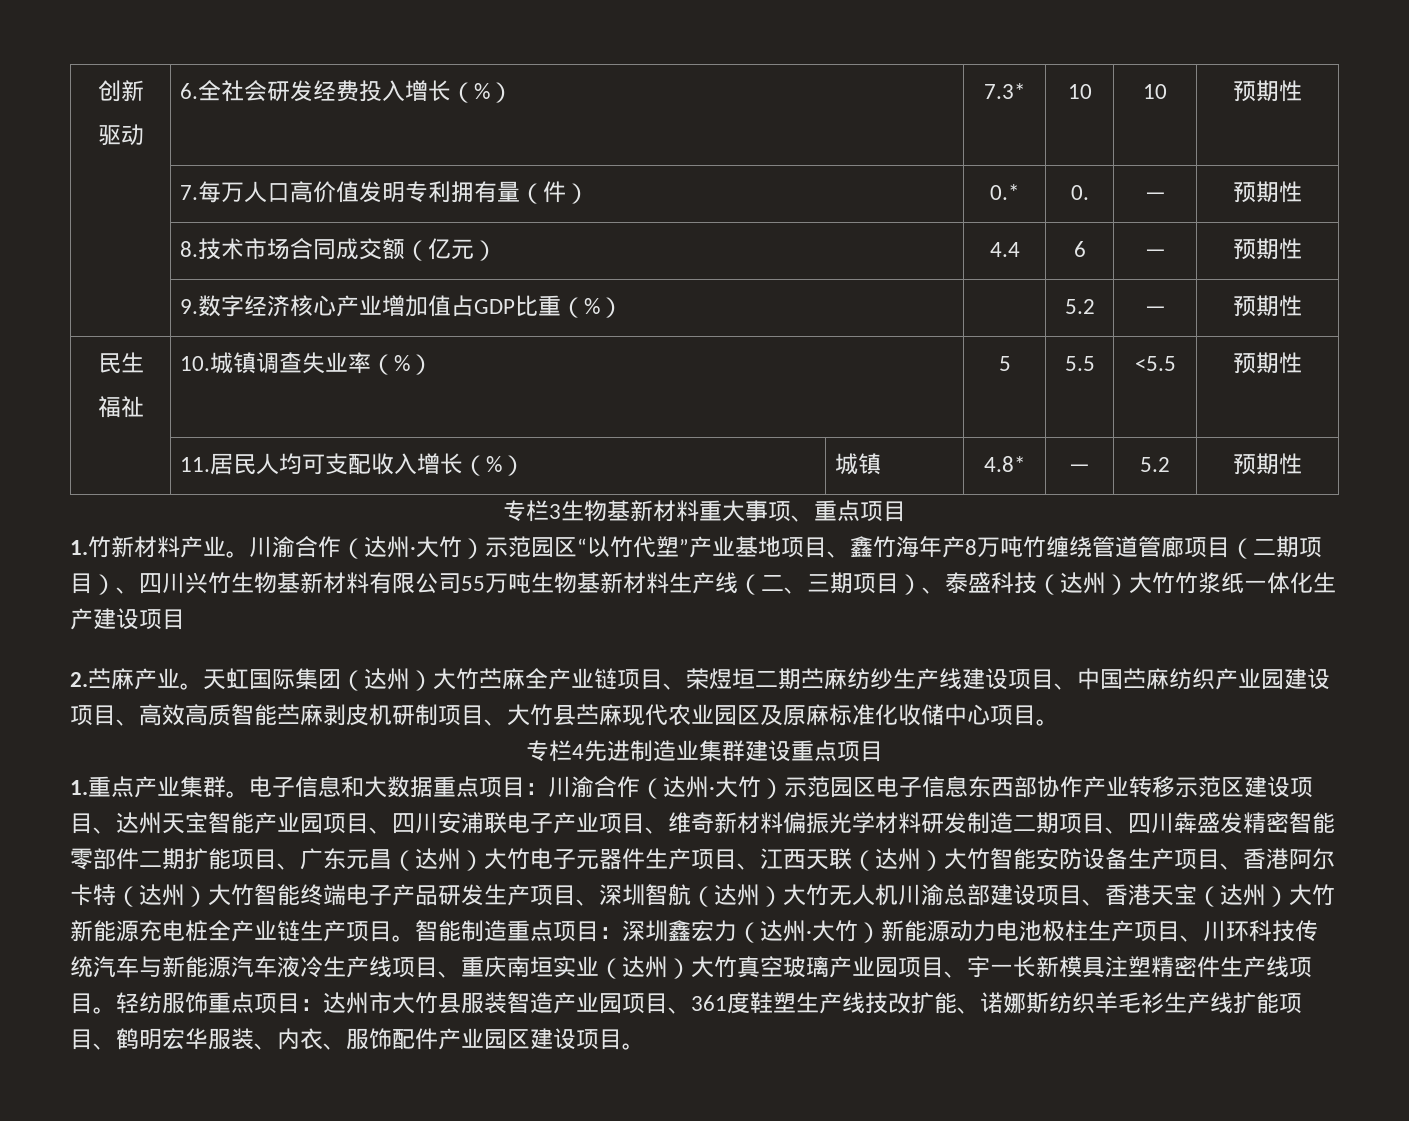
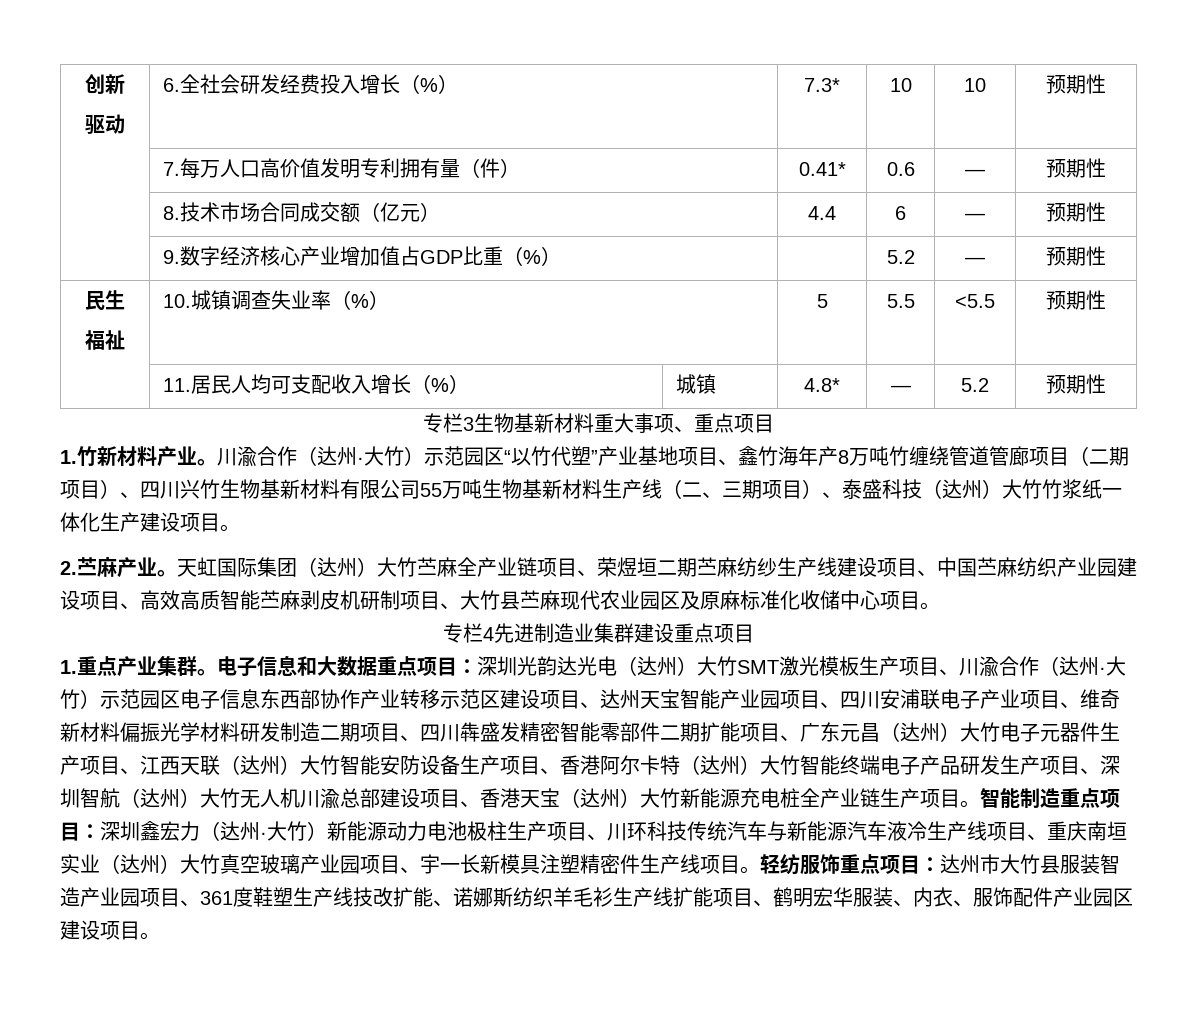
- | 7.每万人口高价值发明专利拥有量（件） | 0.* | 0. | — | 预期性
+ | 7.每万人口高价值发明专利拥有量（件） | 0.41* | 0.6 | — | 预期性
- 川渝合作（达州·大竹）示范园区“以竹代塑”产业基地项目、鑫竹海年产8万吨竹缠绕管道管廊项目（二期项目）、四川兴竹生物基新材料有限公司55万吨生物基新材料生产线（二、三期项目）、泰盛科技（达州）大竹竹浆纸一体化生产建设项目
+ 川渝合作（达州·大竹）示范园区“以竹代塑”产业基地项目、鑫竹海年产8万吨竹缠绕管道管廊项目（二期项目）、四川兴竹生物基新材料有限公司55万吨生物基新材料生产线（二、三期项目）、泰盛科技（达州）大竹竹浆纸一体化生产建设项目。
- 川渝合作（达州·大竹）示范园区电子信息东西部协作产业转移示范区建设项目、达州天宝智能产业园项目、四川安浦联电子产业项目、维奇新材料偏振光学材料研发制造二期项目、四川犇盛发精密智能零部件二期扩能项目、广东元昌（达州）大竹电子元器件生产项目、江西天联（达州）大竹智能安防设备生产项目、香港阿尔卡特（达州）大竹智能终端电子产品研发生产项目、深圳智航（达州）大竹无人机川渝总部建设项目、香港天宝（达州）大竹新能源充电桩全产业链生产项目。
+ 深圳光韵达光电（达州）大竹SMT激光模板生产项目、川渝合作（达州·大竹）示范园区电子信息东西部协作产业转移示范区建设项目、达州天宝智能产业园项目、四川安浦联电子产业项目、维奇新材料偏振光学材料研发制造二期项目、四川犇盛发精密智能零部件二期扩能项目、广东元昌（达州）大竹电子元器件生产项目、江西天联（达州）大竹智能安防设备生产项目、香港阿尔卡特（达州）大竹智能终端电子产品研发生产项目、深圳智航（达州）大竹无人机川渝总部建设项目、香港天宝（达州）大竹新能源充电桩全产业链生产项目。

